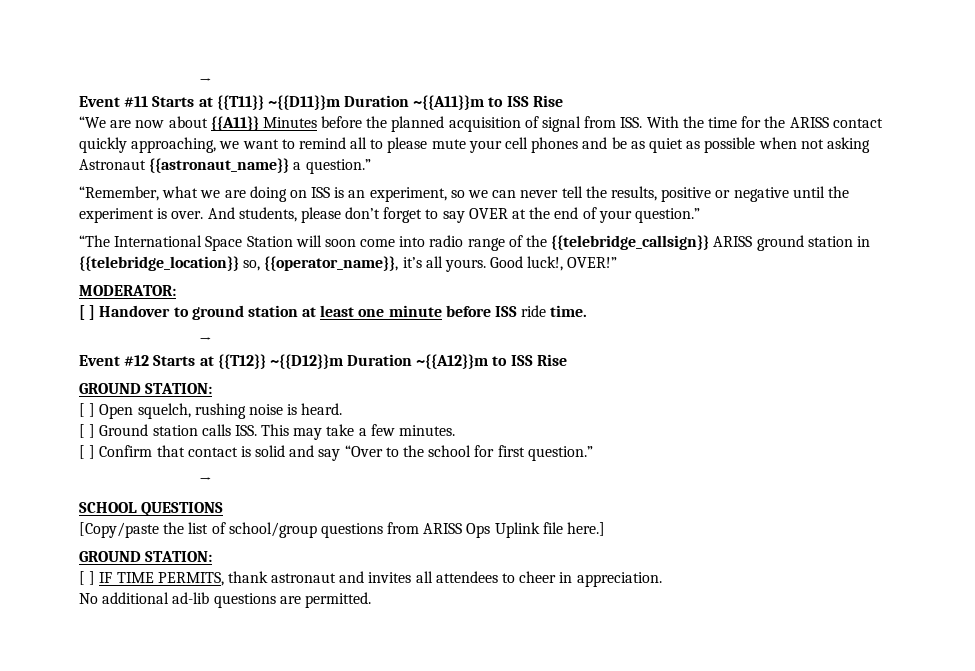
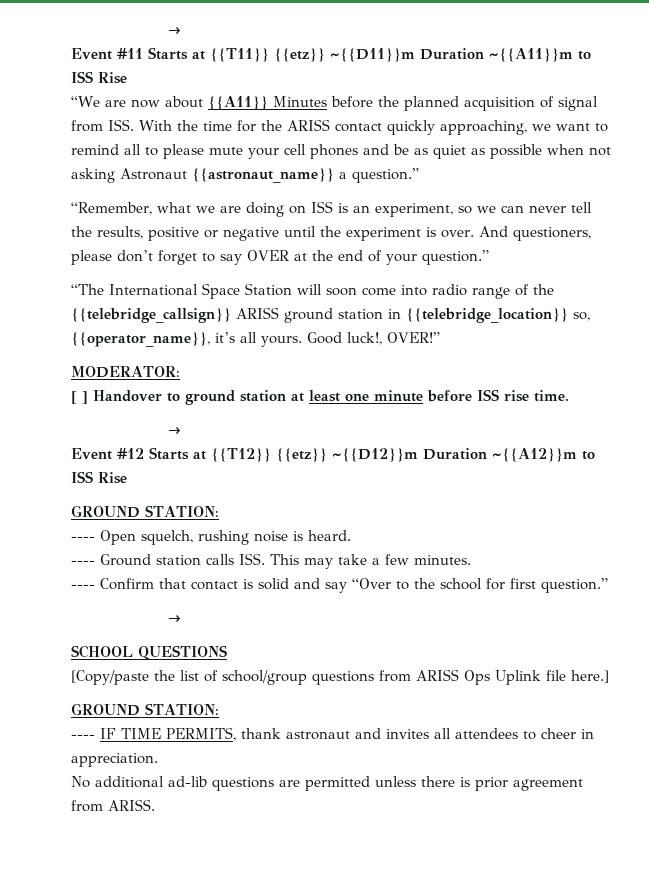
- Event #11 Starts at {{T11}} ~{{D11}}m Duration ~{{A11}}m to ISS Rise
+ Event #11 Starts at {{T11}} {{etz}} ~{{D11}}m Duration ~{{A11}}m to ISS Rise
- And students, please don’t forget to say OVER at the end of your question.”
+ And questioners, please don’t forget to say OVER at the end of your question.”
- [ ] Handover to ground station at least one minute before ISS ride time.
+ [ ] Handover to ground station at least one minute before ISS rise time.
- Event #12 Starts at {{T12}} ~{{D12}}m Duration ~{{A12}}m to ISS Rise
+ Event #12 Starts at {{T12}} {{etz}} ~{{D12}}m Duration ~{{A12}}m to ISS Rise
- [ ] Open squelch, rushing noise is heard.
+ ---- Open squelch, rushing noise is heard.
- [ ] Ground station calls ISS. This may take a few minutes.
+ ---- Ground station calls ISS. This may take a few minutes.
- [ ] Confirm that contact is solid and say “Over to the school for first question.”
+ ---- Confirm that contact is solid and say “Over to the school for first question.”
- [ ] IF TIME PERMITS, thank astronaut and invites all attendees to cheer in appreciation.
+ ---- IF TIME PERMITS, thank astronaut and invites all attendees to cheer in appreciation.
- No additional ad-lib questions are permitted.
+ No additional ad-lib questions are permitted unless there is prior agreement from ARISS.

